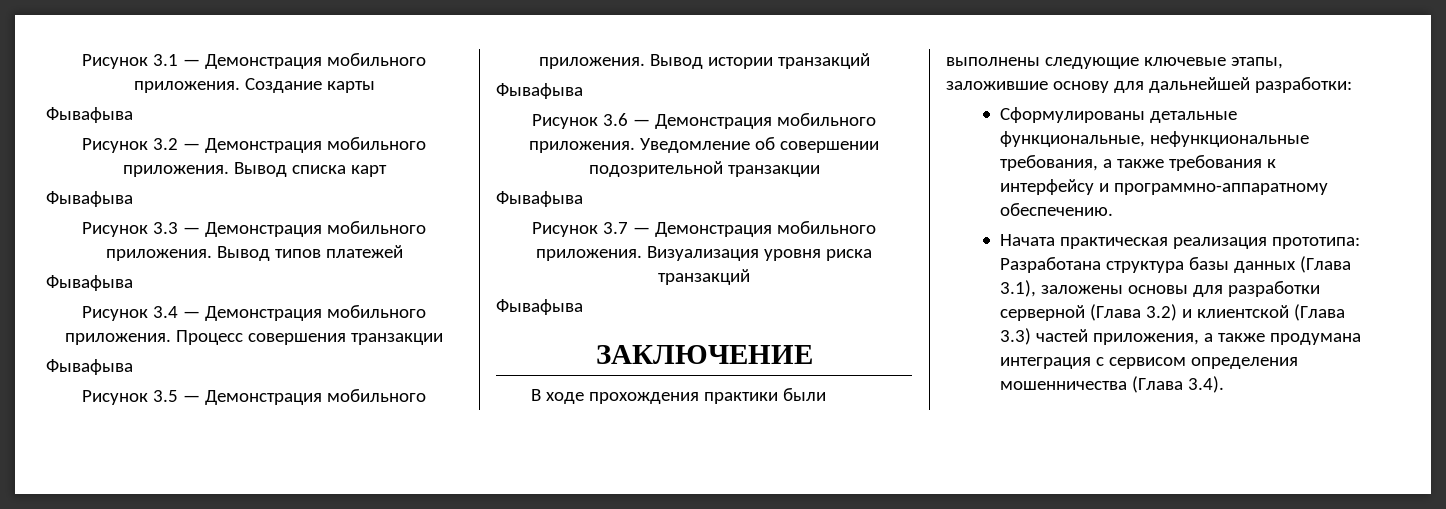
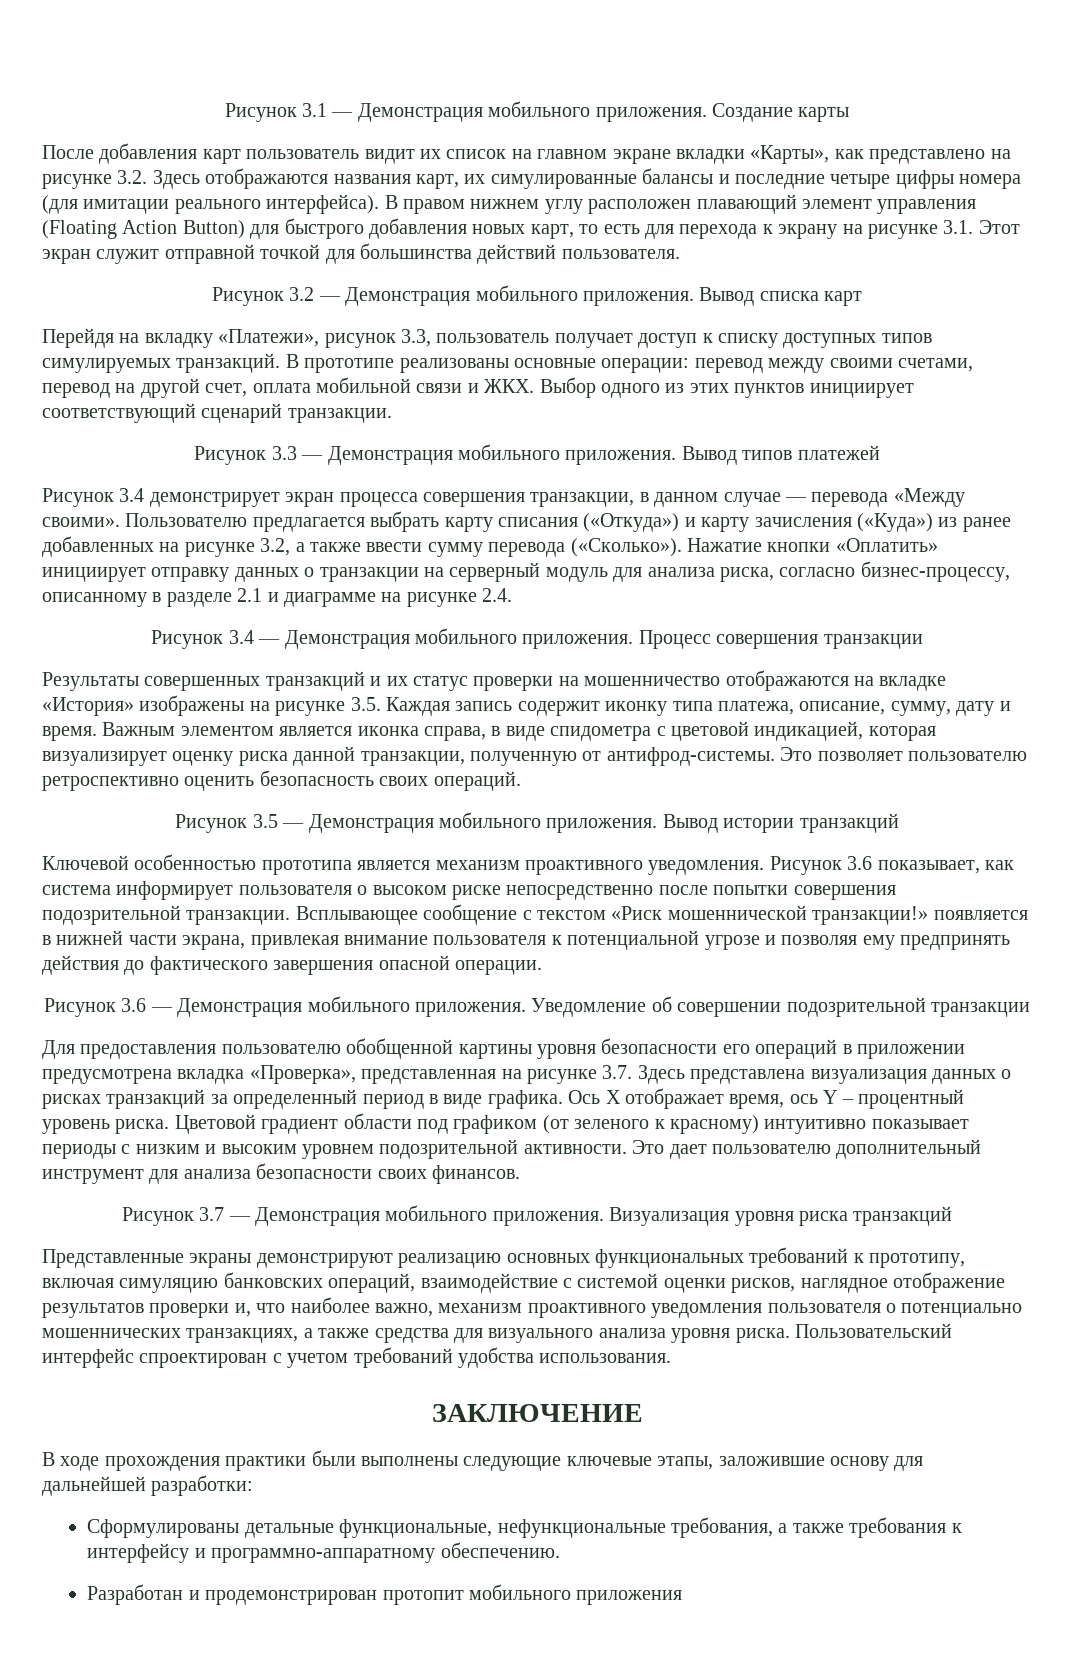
  Создание карты
- Фывафыва
+ После добавления карт пользователь видит их список на главном экране вкладки «Карты», как представлено на рисунке 3.2. Здесь отображаются названия карт, их симулированные балансы и последние четыре цифры номера (для имитации реального интерфейса). В правом нижнем углу расположен плавающий элемент управления (Floating Action Button) для быстрого добавления новых карт, то есть для перехода к экрану на рисунке 3.1. Этот экран служит отправной точкой для большинства действий пользователя.
  Вывод списка карт
- Фывафыва
+ Перейдя на вкладку «Платежи», рисунок 3.3, пользователь получает доступ к списку доступных типов симулируемых транзакций. В прототипе реализованы основные операции: перевод между своими счетами, перевод на другой счет, оплата мобильной связи и ЖКХ. Выбор одного из этих пунктов инициирует соответствующий сценарий транзакции.
  Вывод типов платежей
- Фывафыва
+ Рисунок 3.4 демонстрирует экран процесса совершения транзакции, в данном случае — перевода «Между своими». Пользователю предлагается выбрать карту списания («Откуда») и карту зачисления («Куда») из ранее добавленных на рисунке 3.2, а также ввести сумму перевода («Сколько»). Нажатие кнопки «Оплатить» инициирует отправку данных о транзакции на серверный модуль для анализа риска, согласно бизнес-процессу, описанному в разделе 2.1 и диаграмме на рисунке 2.4.
  Процесс совершения транзакции
- Фывафыва
+ Результаты совершенных транзакций и их статус проверки на мошенничество отображаются на вкладке «История» изображены на рисунке 3.5. Каждая запись содержит иконку типа платежа, описание, сумму, дату и время. Важным элементом является иконка справа, в виде спидометра с цветовой индикацией, которая визуализирует оценку риска данной транзакции, полученную от антифрод-системы. Это позволяет пользователю ретроспективно оценить безопасность своих операций.
  Вывод истории транзакций
- Фывафыва
+ Ключевой особенностью прототипа является механизм проактивного уведомления. Рисунок 3.6 показывает, как система информирует пользователя о высоком риске непосредственно после попытки совершения подозрительной транзакции. Всплывающее сообщение с текстом «Риск мошеннической транзакции!» появляется в нижней части экрана, привлекая внимание пользователя к потенциальной угрозе и позволяя ему предпринять действия до фактического завершения опасной операции.
  Уведомление об совершении подозрительной транзакции
- Фывафыва
+ Для предоставления пользователю обобщенной картины уровня безопасности его операций в приложении предусмотрена вкладка «Проверка», представленная на рисунке 3.7. Здесь представлена визуализация данных о рисках транзакций за определенный период в виде графика. Ось X отображает время, ось Y – процентный уровень риска. Цветовой градиент области под графиком (от зеленого к красному) интуитивно показывает периоды с низким и высоким уровнем подозрительной активности. Это дает пользователю дополнительный инструмент для анализа безопасности своих финансов.
  Визуализация уровня риска транзакций
- Фывафыва
+ Представленные экраны демонстрируют реализацию основных функциональных требований к прототипу, включая симуляцию банковских операций, взаимодействие с системой оценки рисков, наглядное отображение результатов проверки и, что наиболее важно, механизм проактивного уведомления пользователя о потенциально мошеннических транзакциях, а также средства для визуального анализа уровня риска. Пользовательский интерфейс спроектирован с учетом требований удобства использования.
- Начата практическая реализация прототипа: Разработана структура базы данных (Глава 3.1), заложены основы для разработки серверной (Глава 3.2) и клиентской (Глава 3.3) частей приложения, а также продумана интеграция с сервисом определения мошенничества (Глава 3.4).
+ Разработан и продемонстрирован протопит мобильного приложения

